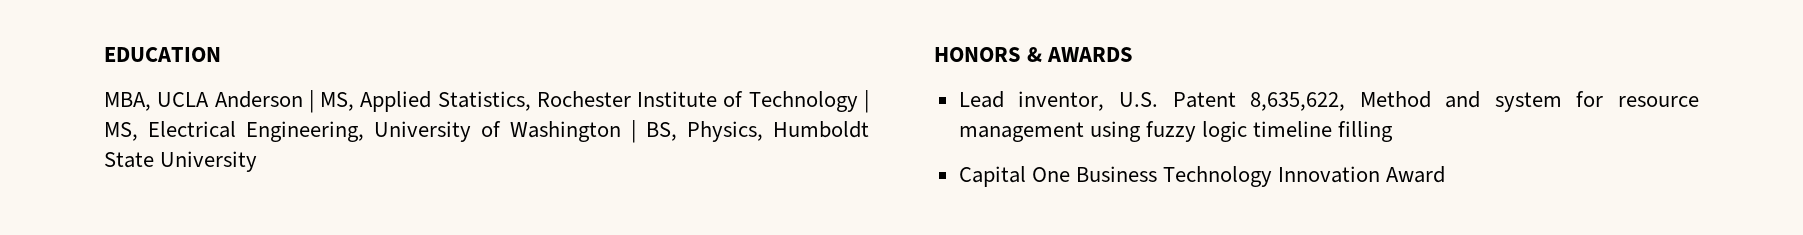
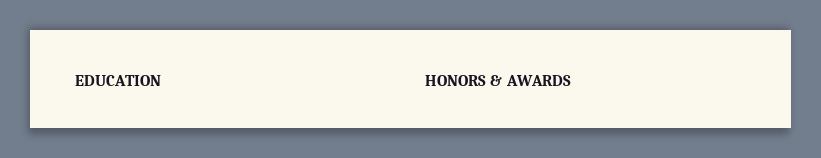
- MBA, UCLA Anderson | MS, Applied Statistics, Rochester Institute of Technology | MS, Electrical Engineering, University of Washington | BS, Physics, Humboldt State University
  HONORS & AWARDS
- Lead inventor, U.S. Patent 8,635,622, Method and system for resource management using fuzzy logic timeline filling
- Capital One Business Technology Innovation Award

